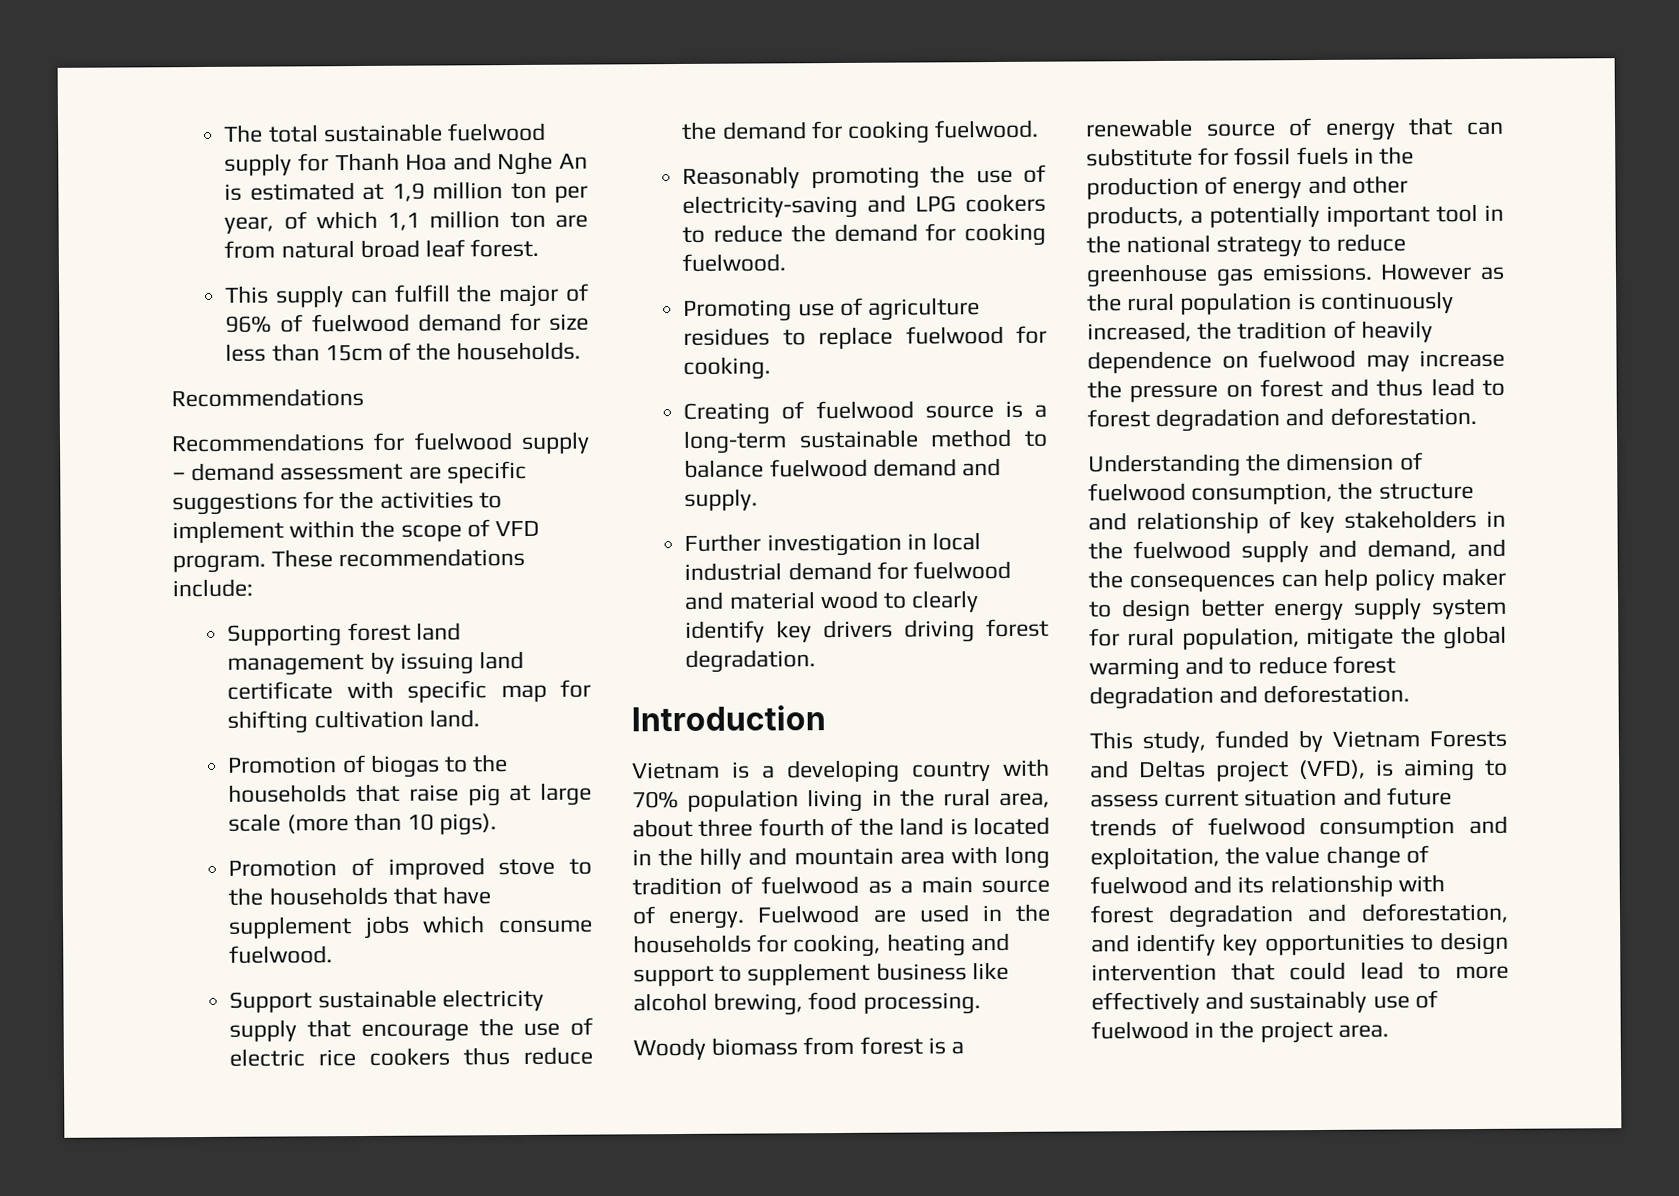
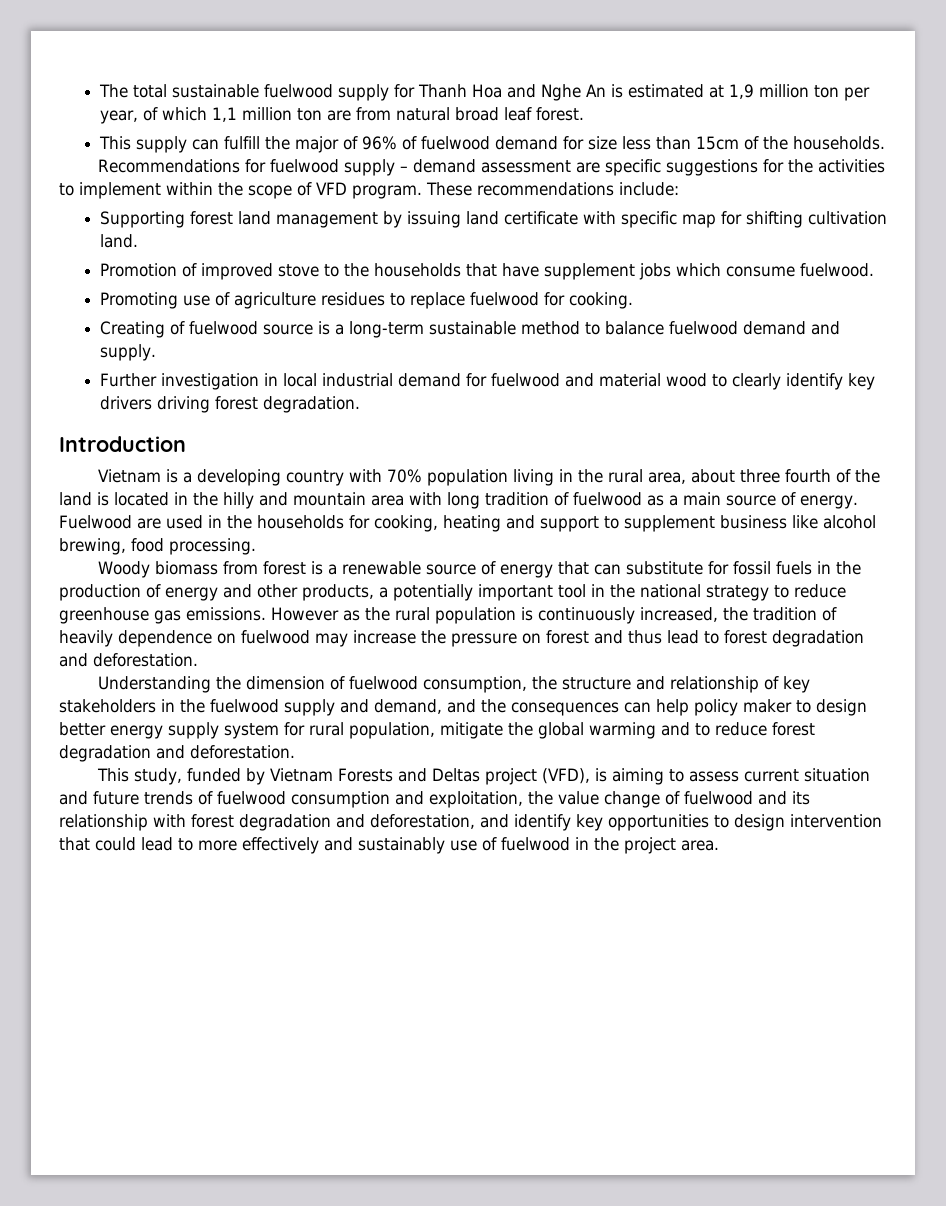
  This supply can fulfill the major of 96% of fuelwood demand for size less than 15cm of the households.
- Recommendations
- Promotion of biogas to the households that raise pig at large scale (more than 10 pigs).
- Support sustainable electricity supply that encourage the use of electric rice cookers thus reduce the demand for cooking fuelwood.
- Reasonably promoting the use of electricity-saving and LPG cookers to reduce the demand for cooking fuelwood.

